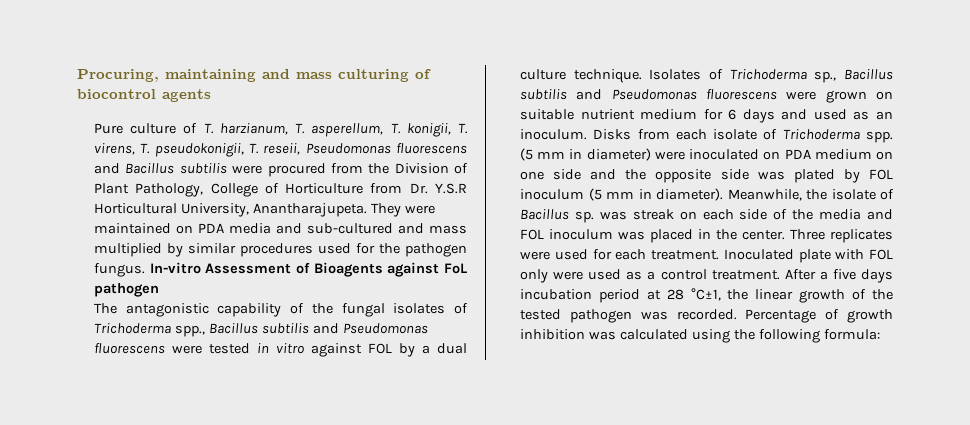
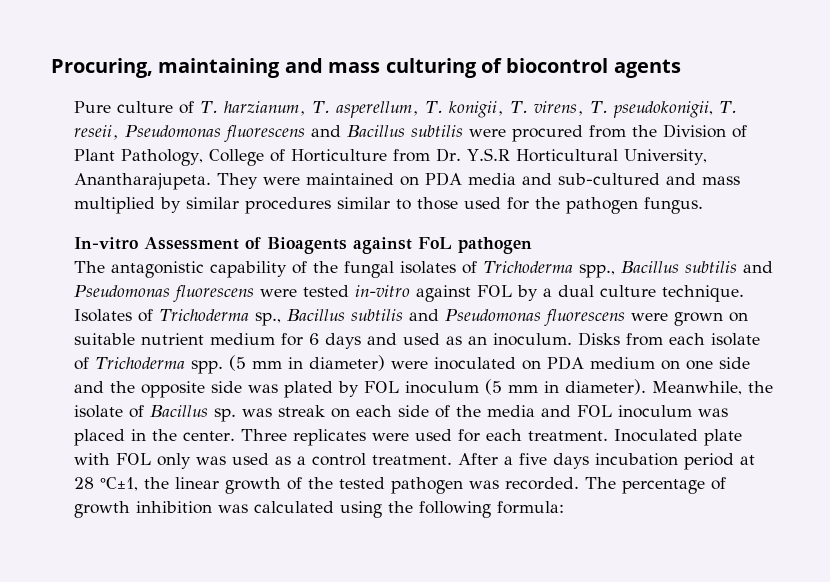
- They were maintained on PDA media and sub-cultured and mass multiplied by similar procedures used for the pathogen fungus. In-vitro Assessment of Bioagents against FoL pathogen
+ They were maintained on PDA media and sub-cultured and mass multiplied by similar procedures similar to those used for the pathogen fungus.
+ In-vitro Assessment of Bioagents against FoL pathogen
- The antagonistic capability of the fungal isolates of Trichoderma spp., Bacillus subtilis and Pseudomonas fluorescens were tested in vitro against FOL by a dual culture technique.
+ The antagonistic capability of the fungal isolates of Trichoderma spp., Bacillus subtilis and Pseudomonas fluorescens were tested in-vitro against FOL by a dual culture technique.
- Inoculated plate with FOL only were used as a control treatment.
+ Inoculated plate with FOL only was used as a control treatment.
- Percentage of growth inhibition was calculated using the following formula:
+ The percentage of growth inhibition was calculated using the following formula:

